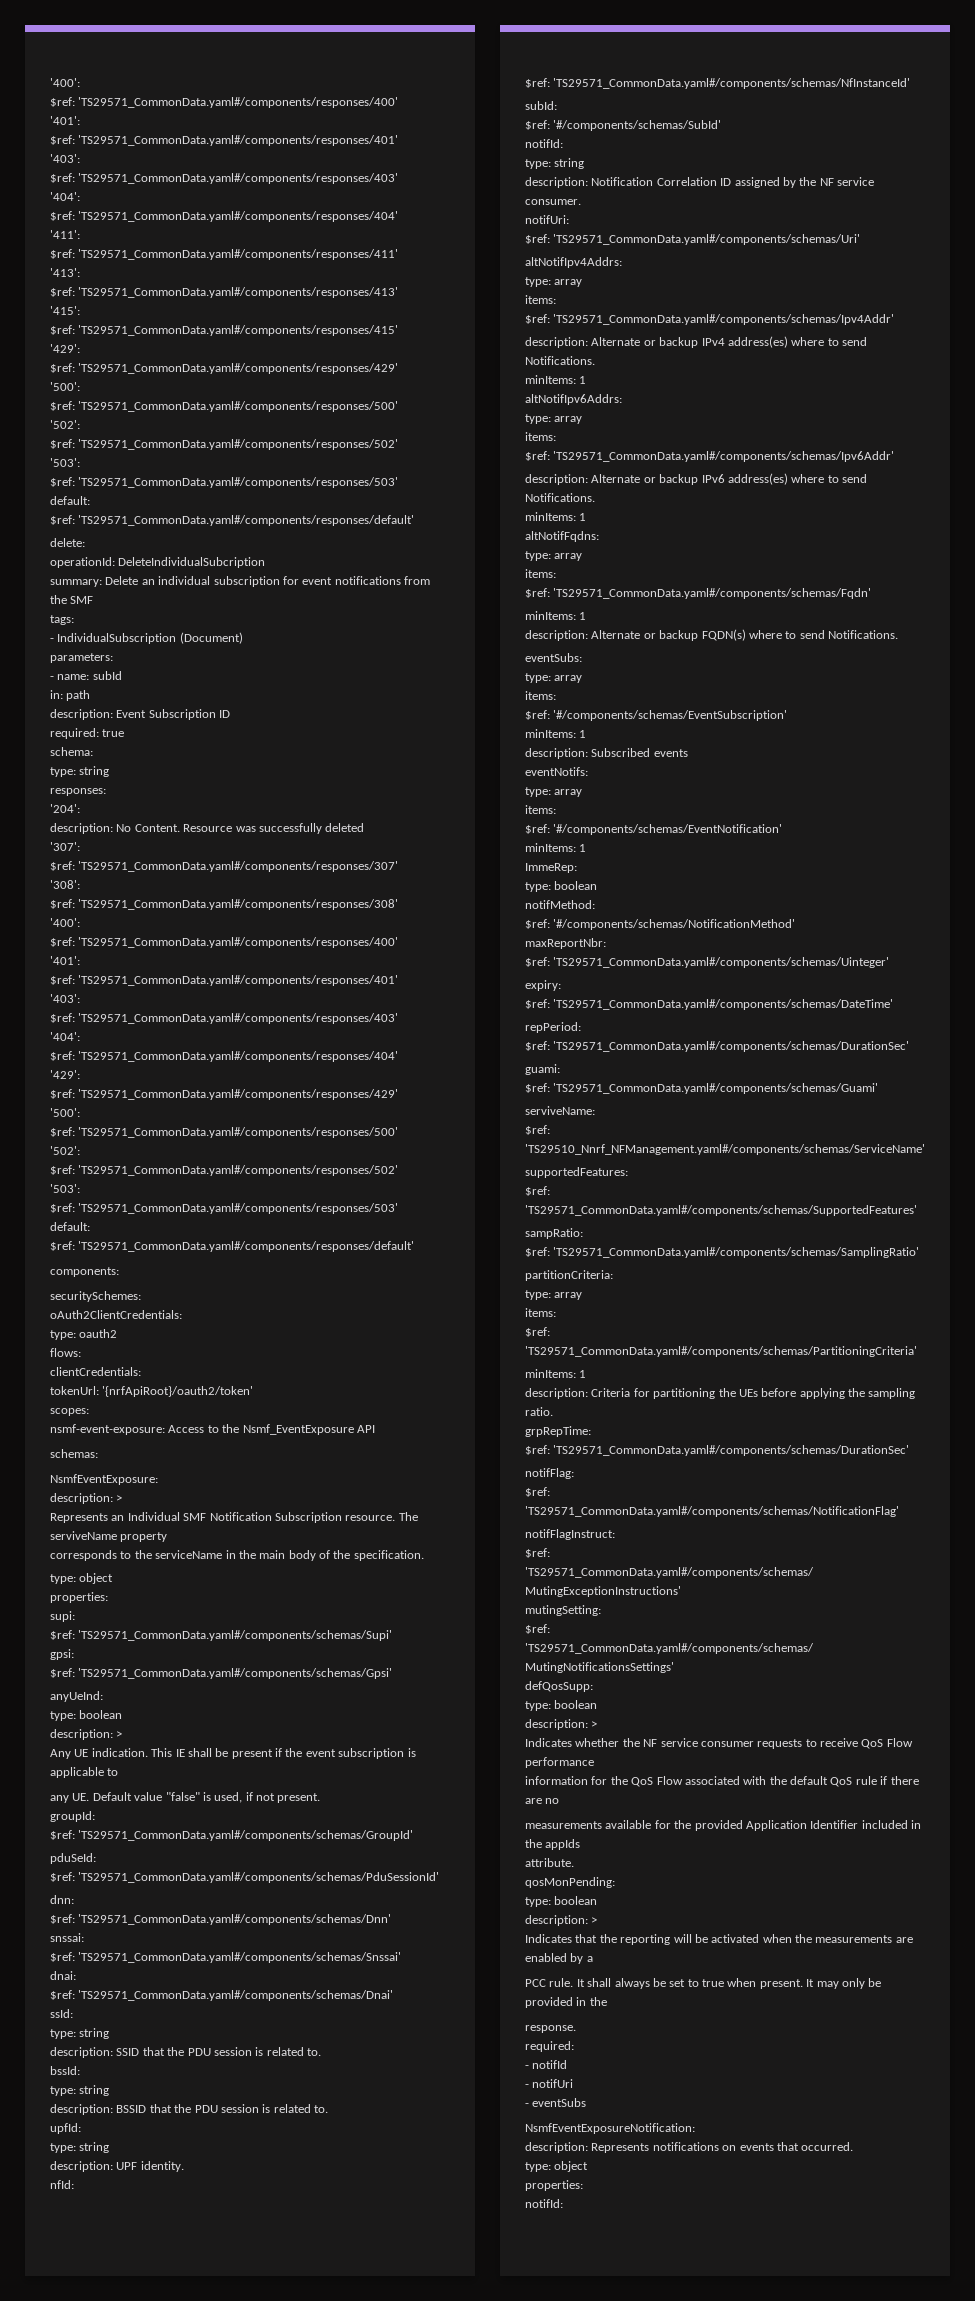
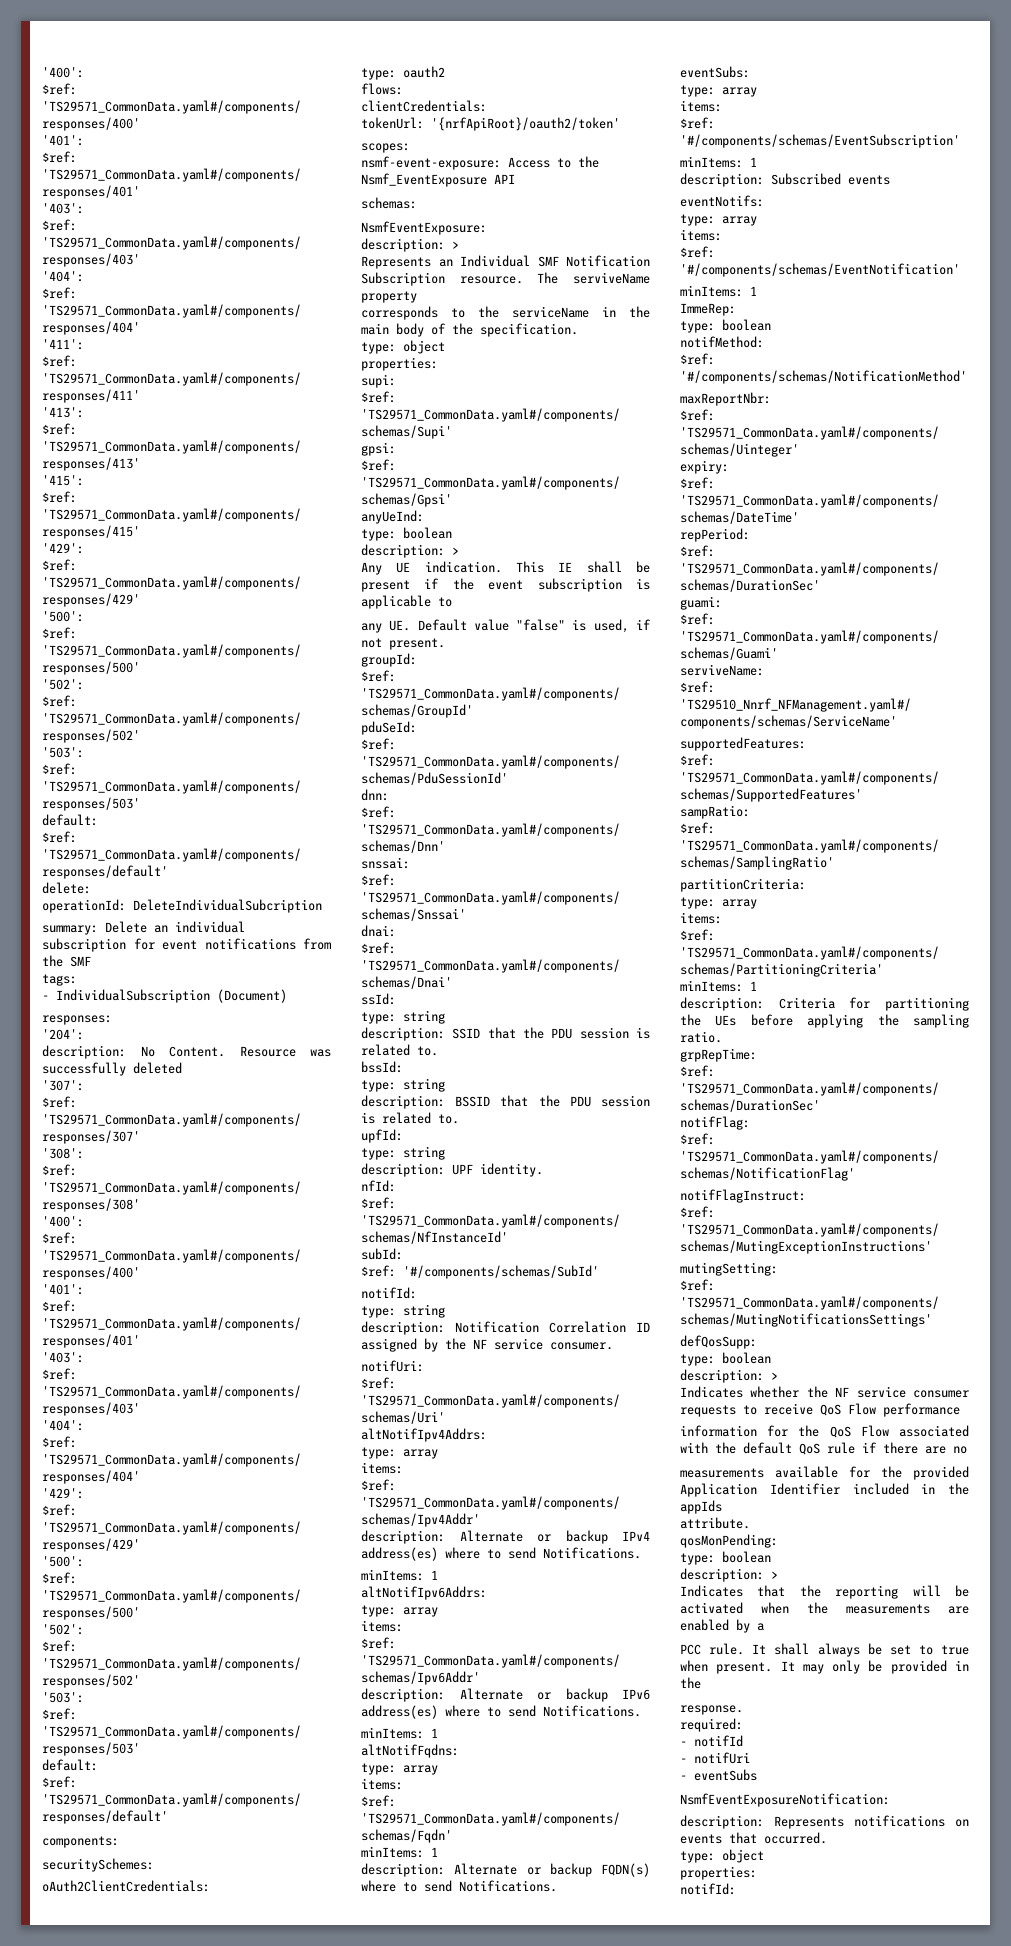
- parameters:
- - name: subId
- in: path
- description: Event Subscription ID
- required: true
- schema:
- type: string

